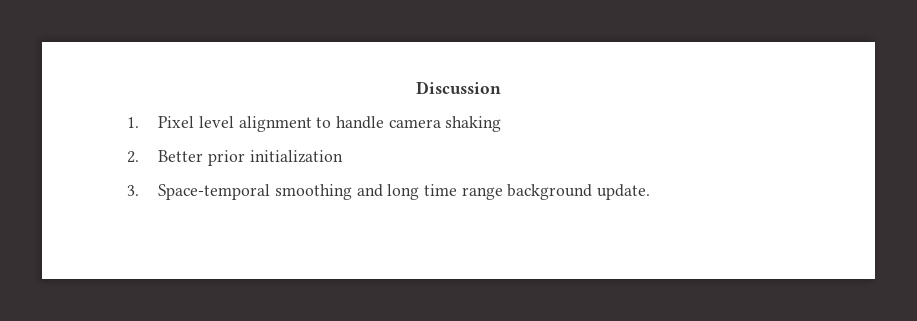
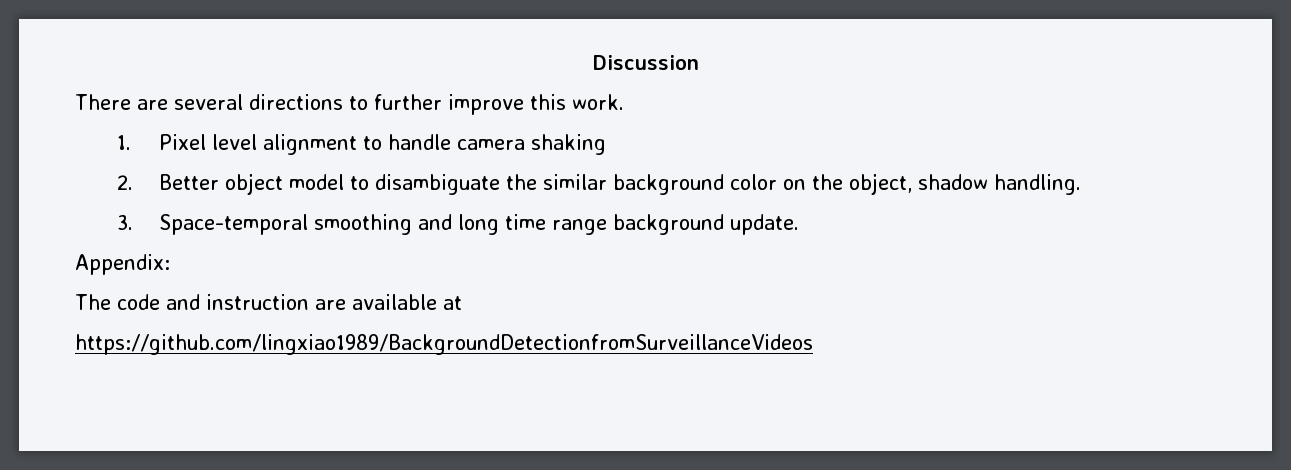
+ There are several directions to further improve this work.
- 2. Better prior initialization
+ 2. Better object model to disambiguate the similar background color on the object, shadow handling.
+ Appendix:
+ The code and instruction are available at
+ https://github.com/lingxiao1989/BackgroundDetectionfromSurveillanceVideos

